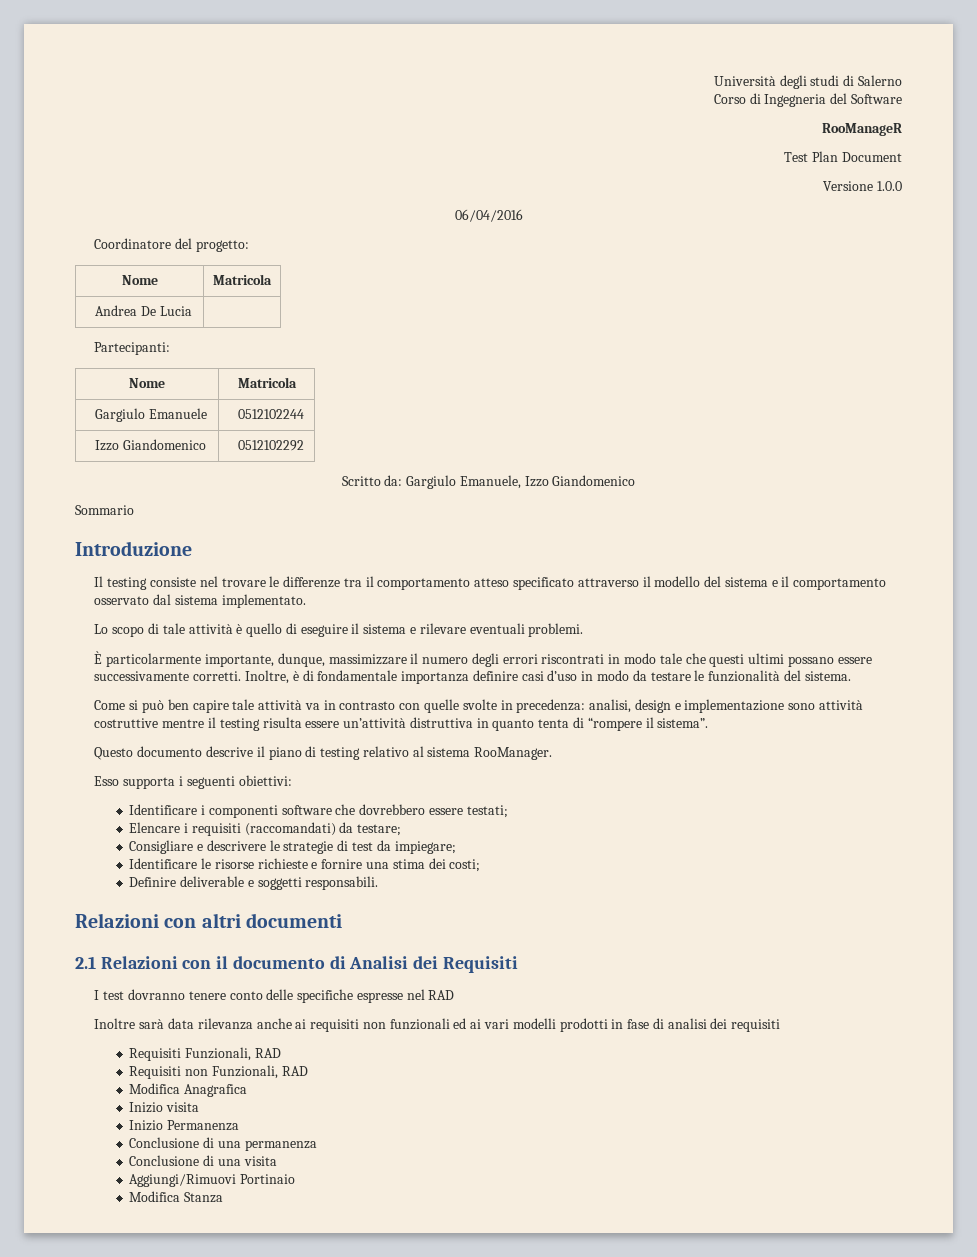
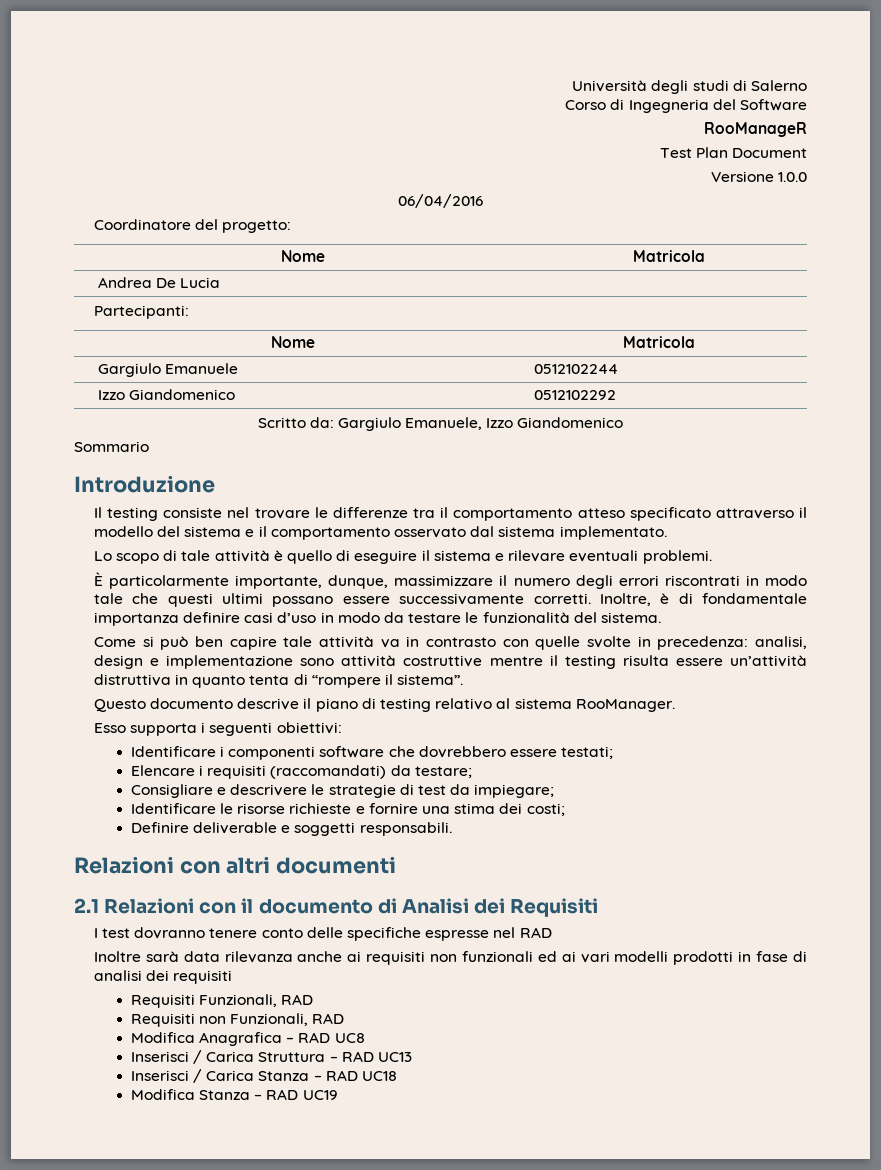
- Modifica Anagrafica
- Inizio visita
- Inizio Permanenza
- Conclusione di una permanenza
- Conclusione di una visita
- Aggiungi/Rimuovi Portinaio
+ Modifica Anagrafica – RAD UC8
+ Inserisci / Carica Struttura – RAD UC13
+ Inserisci / Carica Stanza – RAD UC18
- Modifica Stanza
+ Modifica Stanza – RAD UC19

